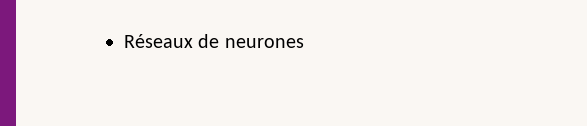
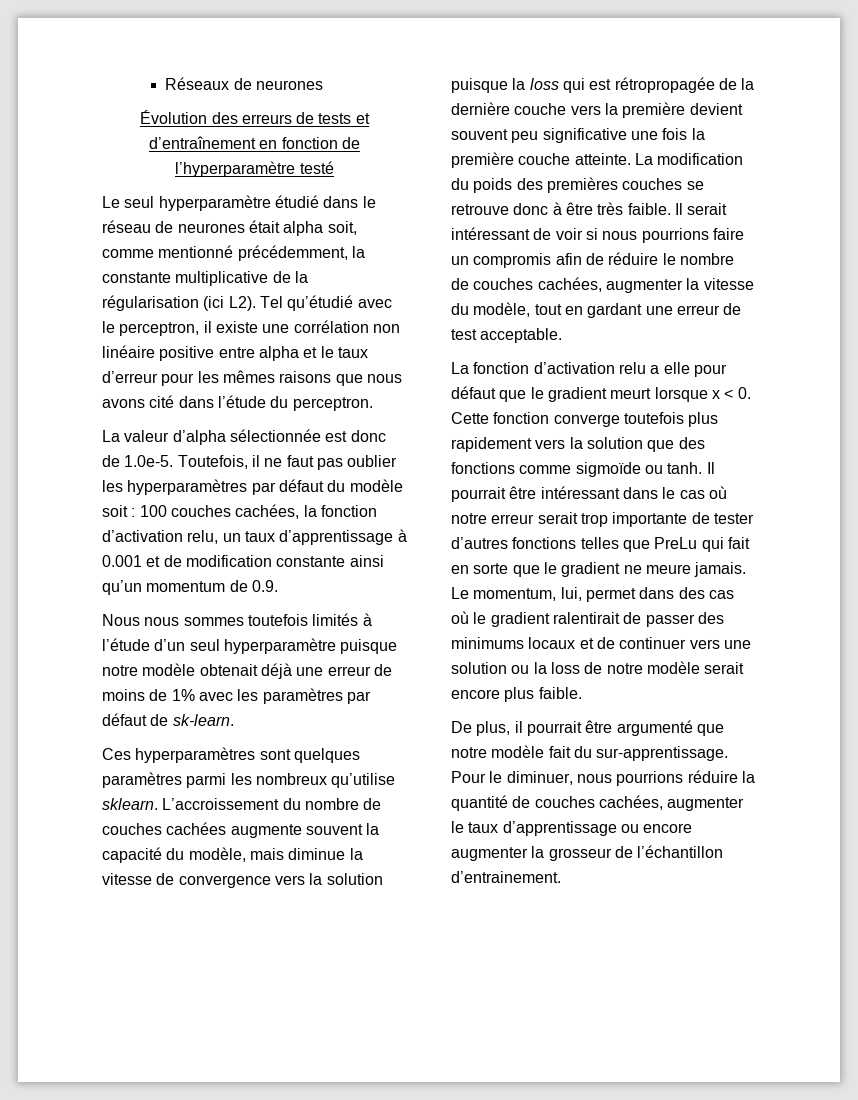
+ Évolution des erreurs de tests et d’entraînement en fonction de l’hyperparamètre testé
+ Le seul hyperparamètre étudié dans le réseau de neurones était alpha soit, comme mentionné précédemment, la constante multiplicative de la régularisation (ici L2). Tel qu’étudié avec le perceptron, il existe une corrélation non linéaire positive entre alpha et le taux d’erreur pour les mêmes raisons que nous avons cité dans l’étude du perceptron.
+ La valeur d’alpha sélectionnée est donc de 1.0e-5. Toutefois, il ne faut pas oublier les hyperparamètres par défaut du modèle soit : 100 couches cachées, la fonction d’activation relu, un taux d’apprentissage à 0.001 et de modification constante ainsi qu’un momentum de 0.9.
+ Nous nous sommes toutefois limités à l’étude d’un seul hyperparamètre puisque notre modèle obtenait déjà une erreur de moins de 1% avec les paramètres par défaut de sk-learn.
+ Ces hyperparamètres sont quelques paramètres parmi les nombreux qu’utilise sklearn. L’accroissement du nombre de couches cachées augmente souvent la capacité du modèle, mais diminue la vitesse de convergence vers la solution puisque la loss qui est rétropropagée de la dernière couche vers la première devient souvent peu significative une fois la première couche atteinte. La modification du poids des premières couches se retrouve donc à être très faible. Il serait intéressant de voir si nous pourrions faire un compromis afin de réduire le nombre de couches cachées, augmenter la vitesse du modèle, tout en gardant une erreur de test acceptable.
+ La fonction d’activation relu a elle pour défaut que le gradient meurt lorsque x < 0. Cette fonction converge toutefois plus rapidement vers la solution que des fonctions comme sigmoïde ou tanh. Il pourrait être intéressant dans le cas où notre erreur serait trop importante de tester d’autres fonctions telles que PreLu qui fait en sorte que le gradient ne meure jamais. Le momentum, lui, permet dans des cas où le gradient ralentirait de passer des minimums locaux et de continuer vers une solution ou la loss de notre modèle serait encore plus faible.
+ De plus, il pourrait être argumenté que notre modèle fait du sur-apprentissage. Pour le diminuer, nous pourrions réduire la quantité de couches cachées, augmenter le taux d’apprentissage ou encore augmenter la grosseur de l’échantillon d’entrainement.

